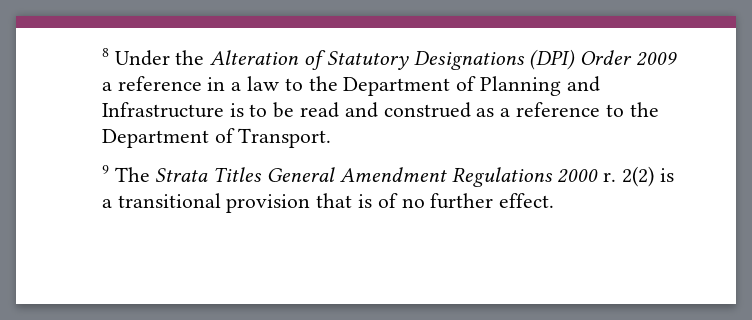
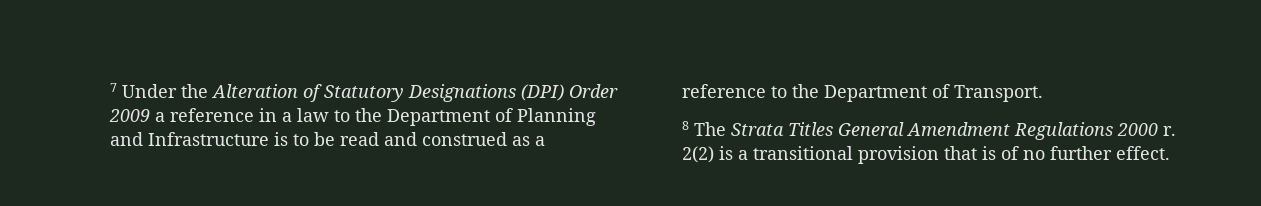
- 8 Under the Alteration of Statutory Designations (DPI) Order 2009 a reference in a law to the Department of Planning and Infrastructure is to be read and construed as a reference to the Department of Transport.
+ 7 Under the Alteration of Statutory Designations (DPI) Order 2009 a reference in a law to the Department of Planning and Infrastructure is to be read and construed as a reference to the Department of Transport.
- 9 The Strata Titles General Amendment Regulations 2000 r.
+ 8 The Strata Titles General Amendment Regulations 2000 r.

